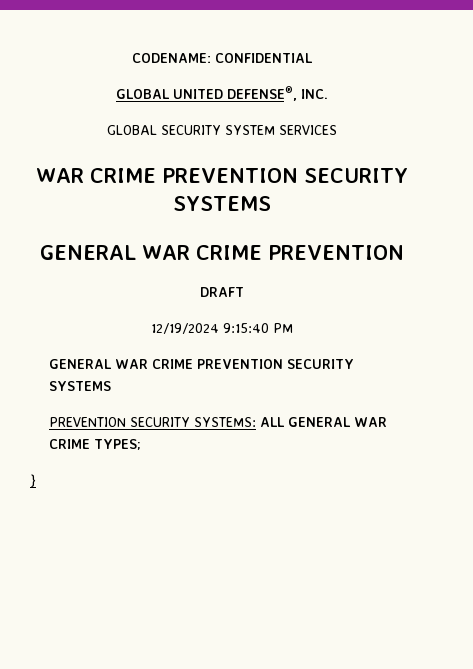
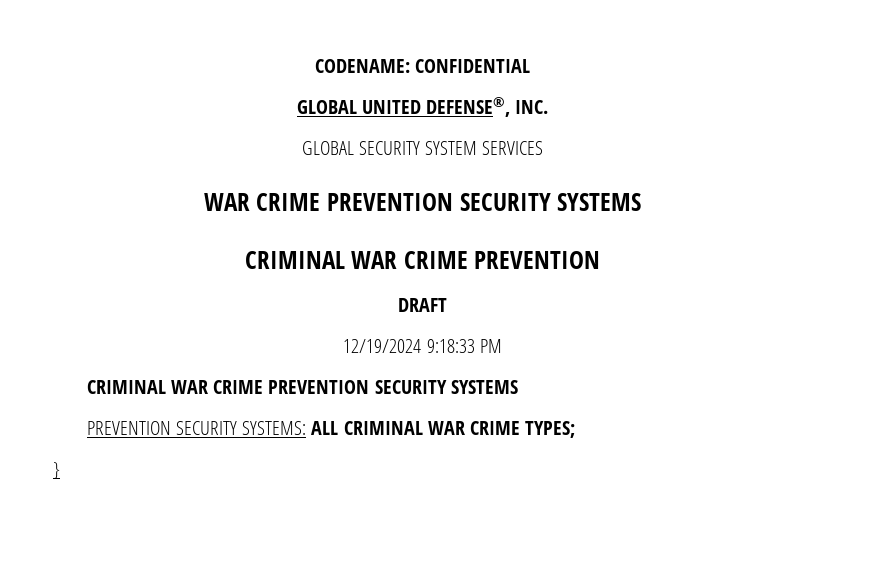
  GLOBAL SECURITY SYSTEM SERVICES
  WAR CRIME PREVENTION SECURITY SYSTEMS
- GENERAL WAR CRIME PREVENTION
+ CRIMINAL WAR CRIME PREVENTION
- 12/19/2024 9:15:40 PM
+ 12/19/2024 9:18:33 PM
- GENERAL WAR CRIME PREVENTION SECURITY SYSTEMS
+ CRIMINAL WAR CRIME PREVENTION SECURITY SYSTEMS
- PREVENTION SECURITY SYSTEMS: ALL GENERAL WAR CRIME TYPES;
+ PREVENTION SECURITY SYSTEMS: ALL CRIMINAL WAR CRIME TYPES;

